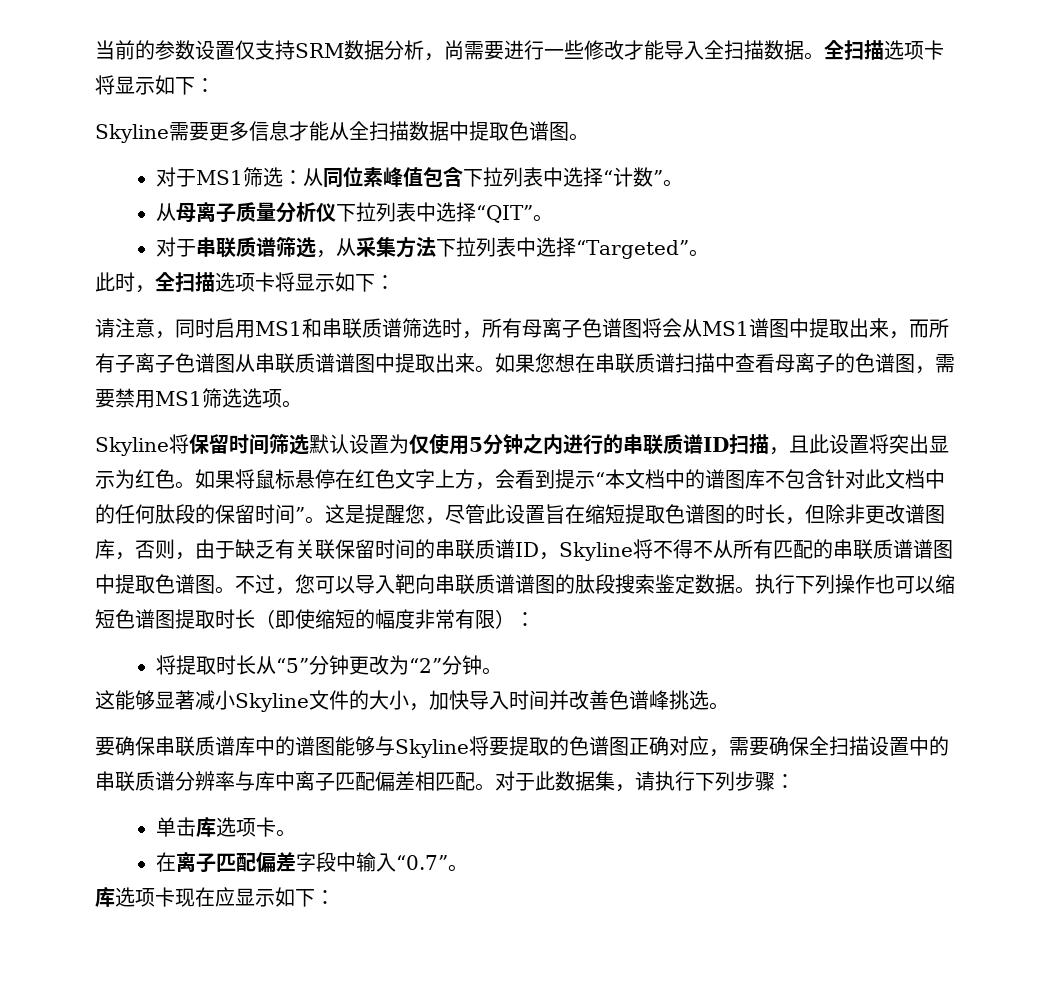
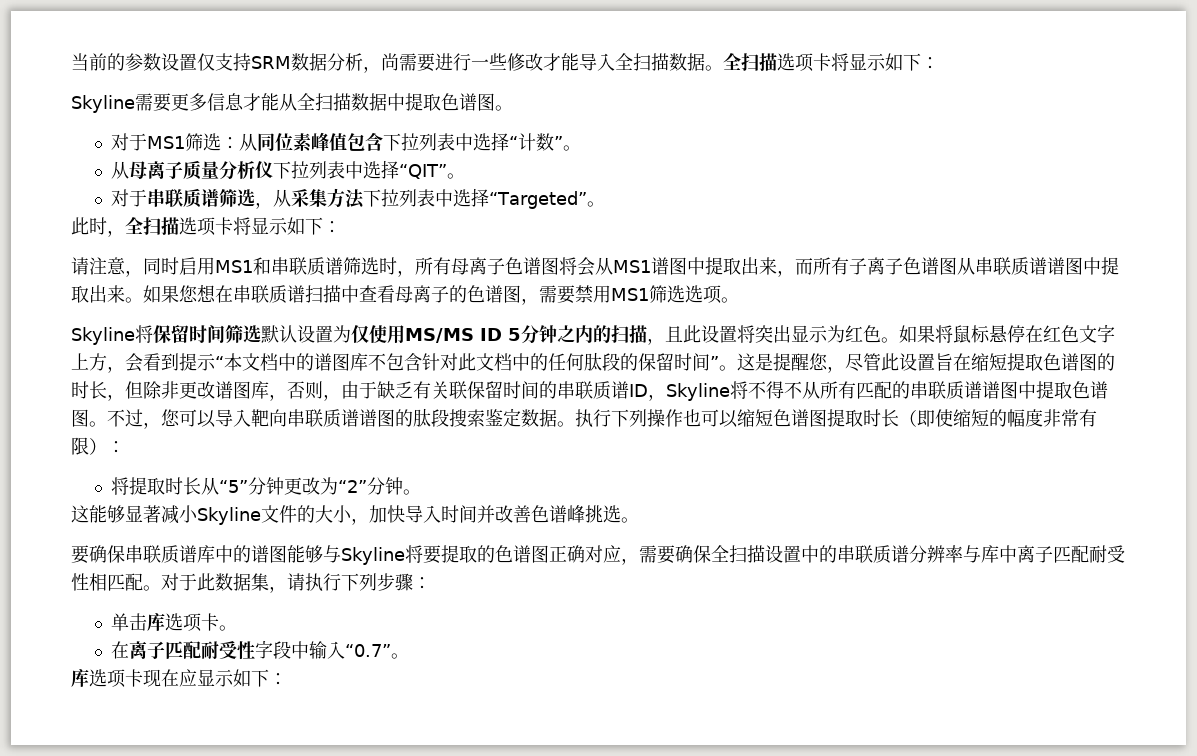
- Skyline将保留时间筛选默认设置为仅使用5分钟之内进行的串联质谱ID扫描，且此设置将突出显示为红色。
+ Skyline将保留时间筛选默认设置为仅使用MS/MS ID 5分钟之内的扫描，且此设置将突出显示为红色。
- 要确保串联质谱库中的谱图能够与Skyline将要提取的色谱图正确对应，需要确保全扫描设置中的串联质谱分辨率与库中离子匹配偏差相匹配。
+ 要确保串联质谱库中的谱图能够与Skyline将要提取的色谱图正确对应，需要确保全扫描设置中的串联质谱分辨率与库中离子匹配耐受性相匹配。
- 在离子匹配偏差字段中输入“0.7”。
+ 在离子匹配耐受性字段中输入“0.7”。

